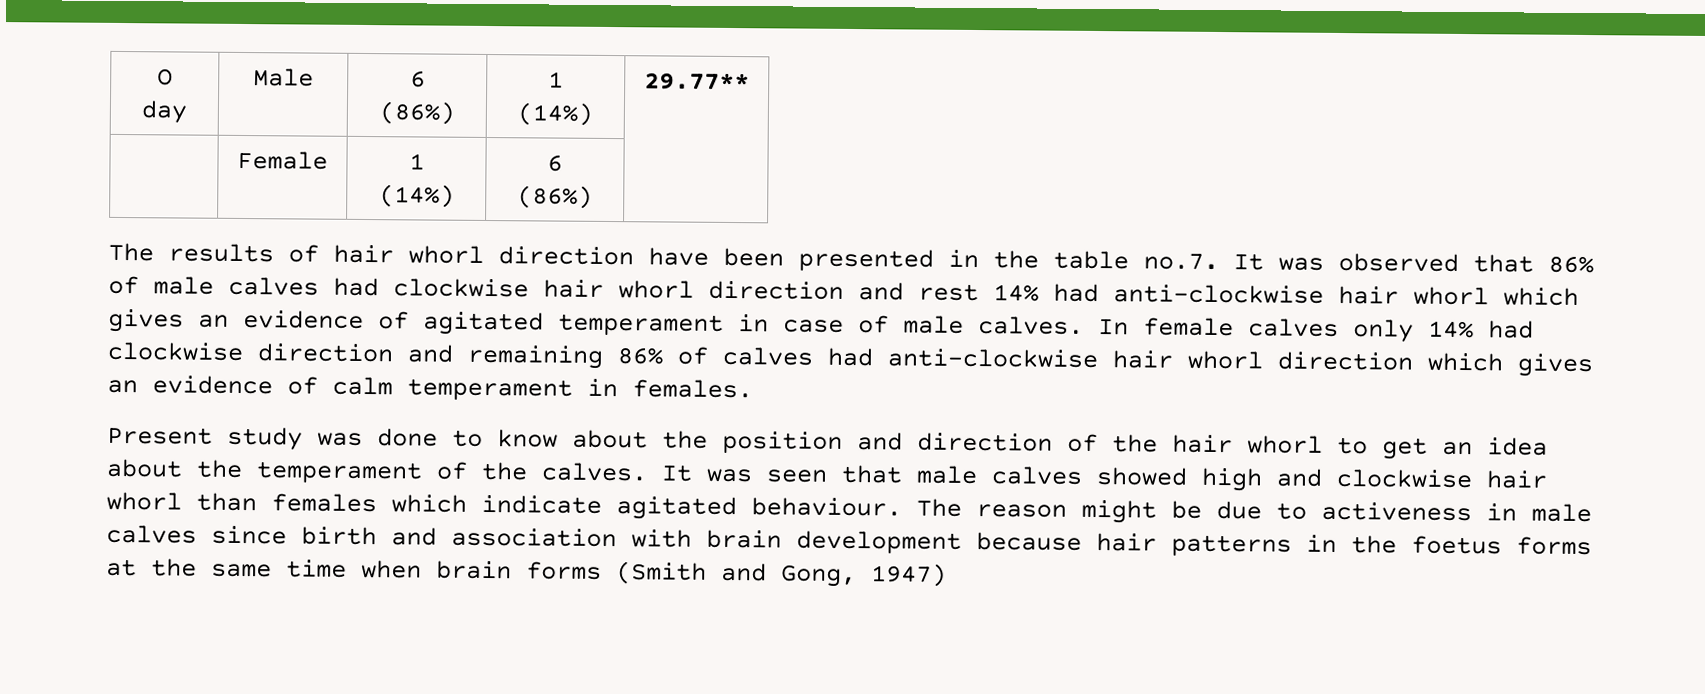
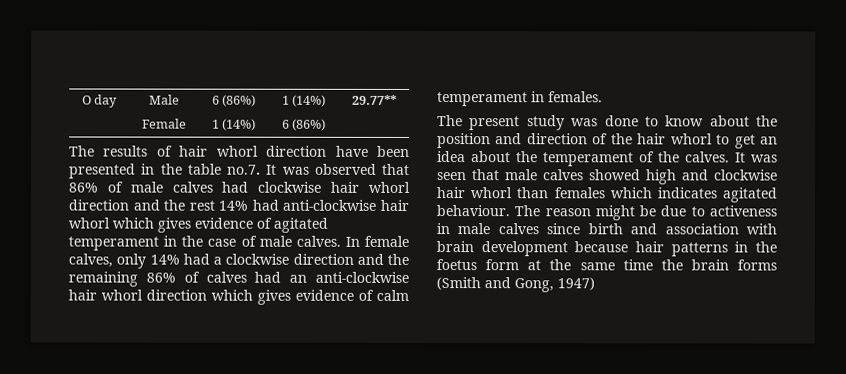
- The results of hair whorl direction have been presented in the table no.7. It was observed that 86% of male calves had clockwise hair whorl direction and rest 14% had anti-clockwise hair whorl which gives an evidence of agitated temperament in case of male calves.
+ The results of hair whorl direction have been presented in the table no.7. It was observed that 86% of male calves had clockwise hair whorl direction and the rest 14% had anti-clockwise hair whorl which gives evidence of agitated temperament in the case of male calves.
- In female calves only 14% had clockwise direction and remaining 86% of calves had anti-clockwise hair whorl direction which gives an evidence of calm temperament in females.
+ In female calves, only 14% had a clockwise direction and the remaining 86% of calves had an anti-clockwise hair whorl direction which gives evidence of calm temperament in females.
- Present study was done to know about the position and direction of the hair whorl to get an idea about the temperament of the calves.
+ The present study was done to know about the position and direction of the hair whorl to get an idea about the temperament of the calves.
- It was seen that male calves showed high and clockwise hair whorl than females which indicate agitated behaviour.
+ It was seen that male calves showed high and clockwise hair whorl than females which indicates agitated behaviour.
- The reason might be due to activeness in male calves since birth and association with brain development because hair patterns in the foetus forms at the same time when brain forms (Smith and Gong, 1947)
+ The reason might be due to activeness in male calves since birth and association with brain development because hair patterns in the foetus form at the same time the brain forms (Smith and Gong, 1947)

